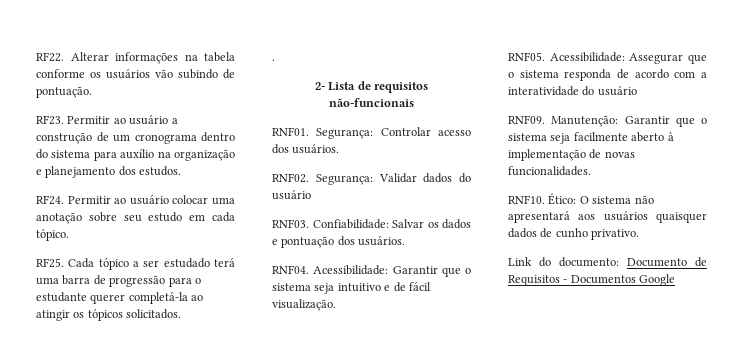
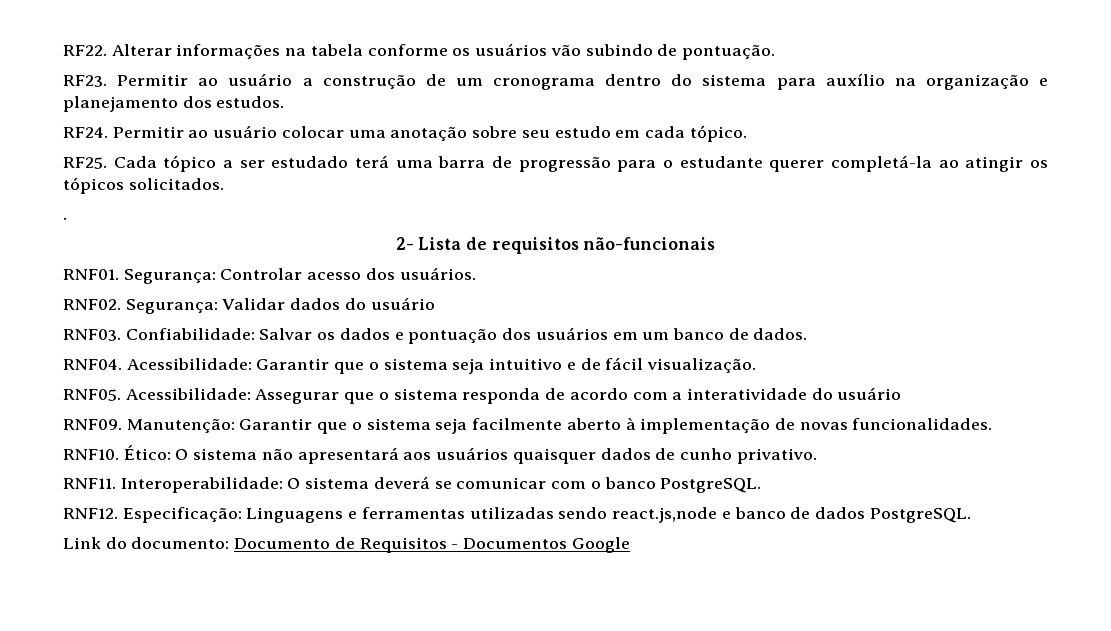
- Confiabilidade: Salvar os dados e pontuação dos usuários.
+ Confiabilidade: Salvar os dados e pontuação dos usuários em um banco de dados.
+ RNF11. Interoperabilidade: O sistema deverá se comunicar com o banco PostgreSQL.
+ RNF12. Especificação: Linguagens e ferramentas utilizadas sendo react.js,node e banco de dados PostgreSQL.

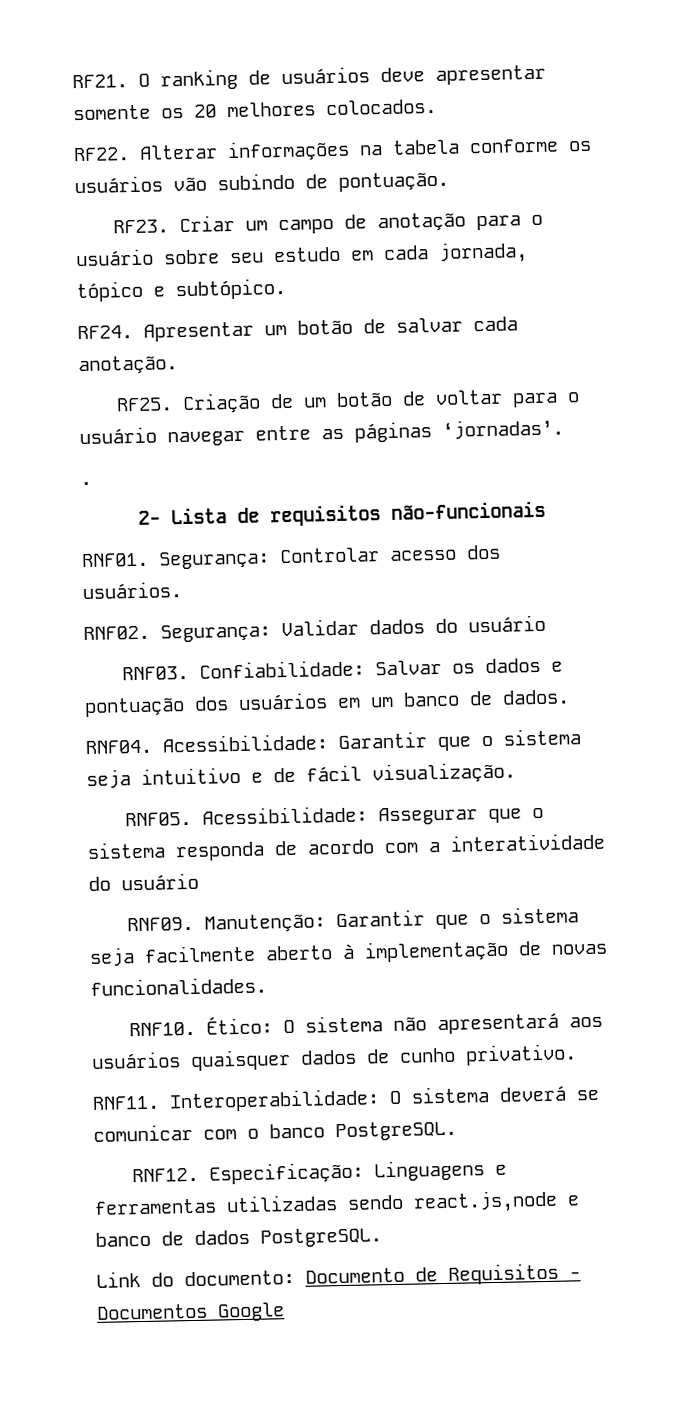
+ RF21. O ranking de usuários deve apresentar somente os 20 melhores colocados.
- Permitir ao usuário a construção de um cronograma dentro do sistema para auxílio na organização e planejamento dos estudos.
- RF24. Permitir ao usuário colocar uma anotação sobre seu estudo em cada tópico.
- RF25. Cada tópico a ser estudado terá uma barra de progressão para o estudante querer completá-la ao atingir os tópicos solicitados.
+ Criar um campo de anotação para o usuário sobre seu estudo em cada jornada, tópico e subtópico.
+ RF24. Apresentar um botão de salvar cada anotação.
+ RF25. Criação de um botão de voltar para o usuário navegar entre as páginas ‘jornadas’.

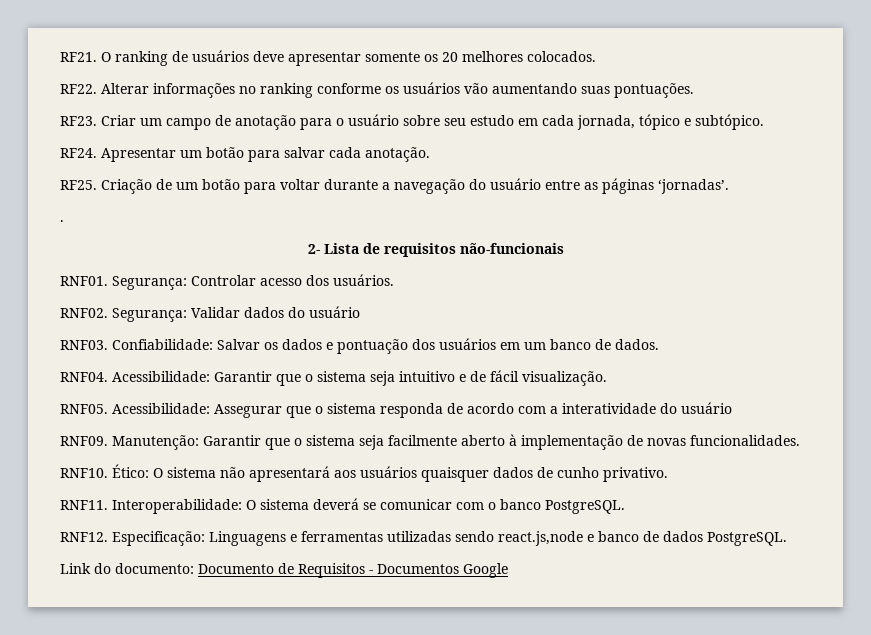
- Alterar informações na tabela conforme os usuários vão subindo de pontuação.
+ Alterar informações no ranking conforme os usuários vão aumentando suas pontuações.
- Apresentar um botão de salvar cada anotação.
+ Apresentar um botão para salvar cada anotação.
- Criação de um botão de voltar para o usuário navegar entre as páginas ‘jornadas’.
+ Criação de um botão para voltar durante a navegação do usuário entre as páginas ‘jornadas’.

